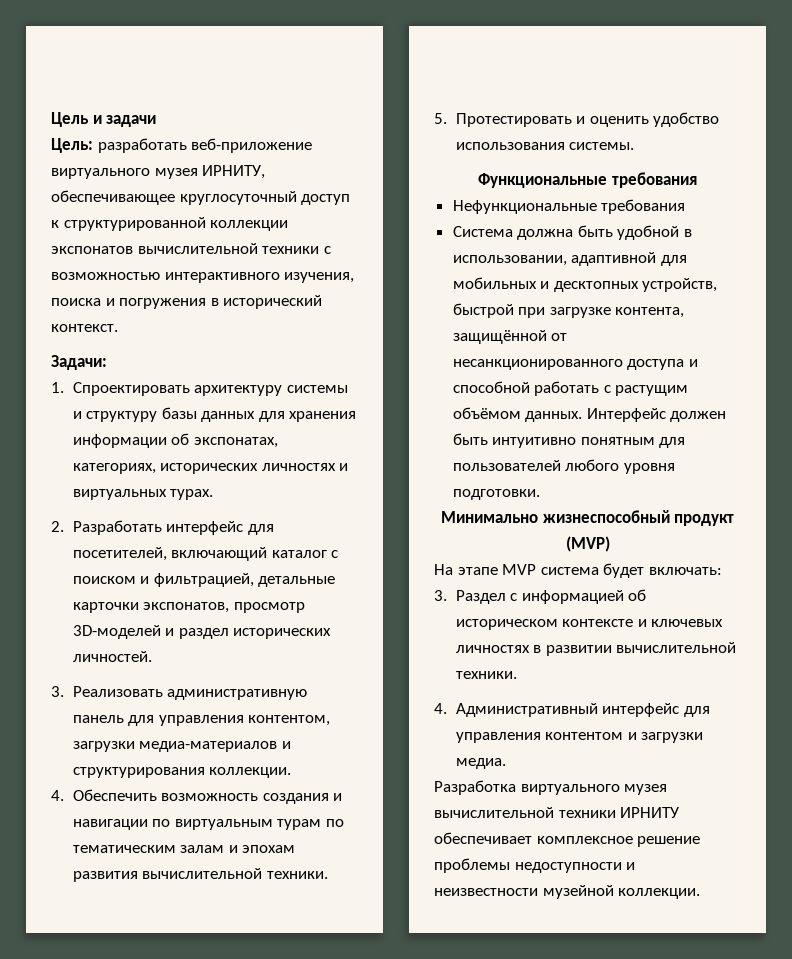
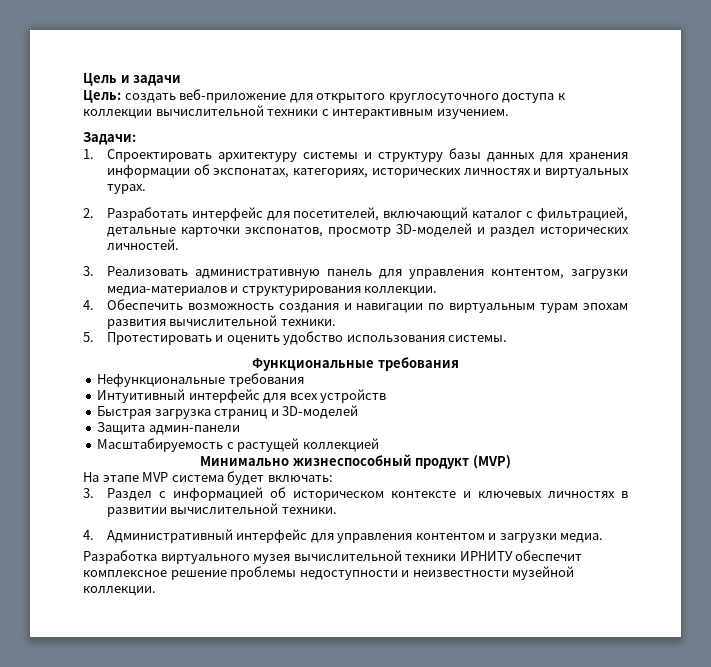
- Цель: разработать веб-приложение виртуального музея ИРНИТУ, обеспечивающее круглосуточный доступ к структурированной коллекции экспонатов вычислительной техники с возможностью интерактивного изучения, поиска и погружения в исторический контекст.
+ Цель: создать веб-приложение для открытого круглосуточного доступа к коллекции вычислительной техники с интерактивным изучением.
- 2. Разработать интерфейс для посетителей, включающий каталог с поиском и фильтрацией, детальные карточки экспонатов, просмотр 3D-моделей и раздел исторических личностей.
+ 2. Разработать интерфейс для посетителей, включающий каталог с фильтрацией, детальные карточки экспонатов, просмотр 3D-моделей и раздел исторических личностей.
- 4. Обеспечить возможность создания и навигации по виртуальным турам по тематическим залам и эпохам развития вычислительной техники.
+ 4. Обеспечить возможность создания и навигации по виртуальным турам эпохам развития вычислительной техники.
- Система должна быть удобной в использовании, адаптивной для мобильных и десктопных устройств, быстрой при загрузке контента, защищённой от несанкционированного доступа и способной работать с растущим объёмом данных. Интерфейс должен быть интуитивно понятным для пользователей любого уровня подготовки.
+ Интуитивный интерфейс для всех устройств
+ Быстрая загрузка страниц и 3D-моделей
+ Защита админ-панели
+ Масштабируемость с растущей коллекцией
- Разработка виртуального музея вычислительной техники ИРНИТУ обеспечивает комплексное решение проблемы недоступности и неизвестности музейной коллекции.
+ Разработка виртуального музея вычислительной техники ИРНИТУ обеспечит комплексное решение проблемы недоступности и неизвестности музейной коллекции.

